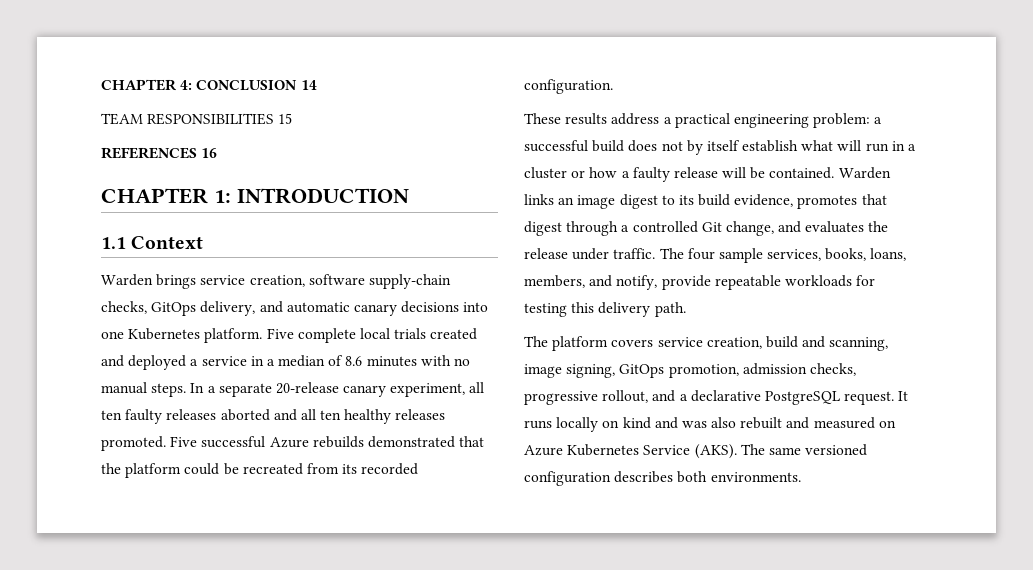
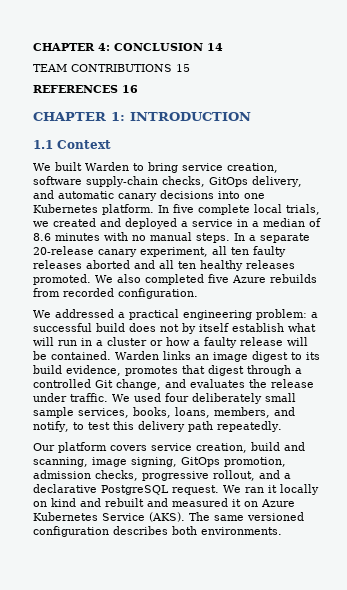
- TEAM RESPONSIBILITIES 15
+ TEAM CONTRIBUTIONS 15
- Warden brings service creation, software supply-chain checks, GitOps delivery, and automatic canary decisions into one Kubernetes platform.
+ We built Warden to bring service creation, software supply-chain checks, GitOps delivery, and automatic canary decisions into one Kubernetes platform.
- Five complete local trials created and deployed a service in a median of 8.6 minutes with no manual steps.
+ In five complete local trials, we created and deployed a service in a median of 8.6 minutes with no manual steps.
- Five successful Azure rebuilds demonstrated that the platform could be recreated from its recorded configuration.
+ We also completed five Azure rebuilds from recorded configuration.
- These results address a practical engineering problem: a successful build does not by itself establish what will run in a cluster or how a faulty release will be contained.
+ We addressed a practical engineering problem: a successful build does not by itself establish what will run in a cluster or how a faulty release will be contained.
- The four sample services, books, loans, members, and notify, provide repeatable workloads for testing this delivery path.
- The platform covers service creation, build and scanning, image signing, GitOps promotion, admission checks, progressive rollout, and a declarative PostgreSQL request.
+ We used four deliberately small sample services, books, loans, members, and notify, to test this delivery path repeatedly.
+ Our platform covers service creation, build and scanning, image signing, GitOps promotion, admission checks, progressive rollout, and a declarative PostgreSQL request.
- It runs locally on kind and was also rebuilt and measured on Azure Kubernetes Service (AKS).
+ We ran it locally on kind and rebuilt and measured it on Azure Kubernetes Service (AKS).

